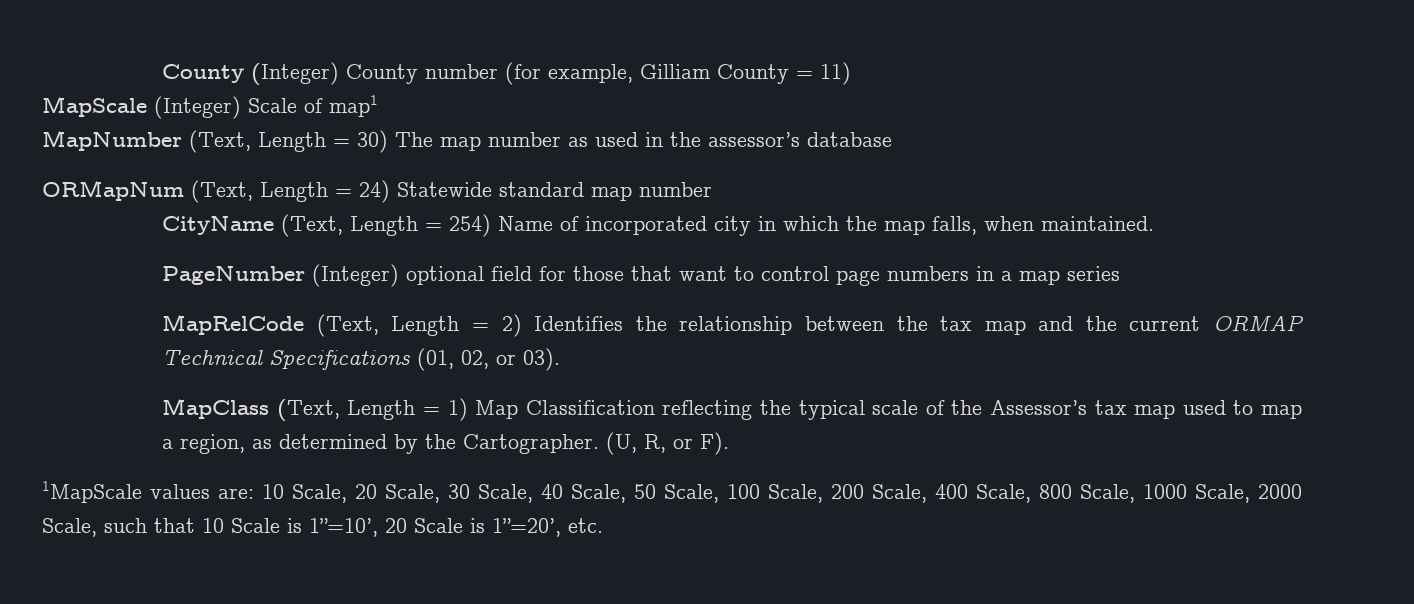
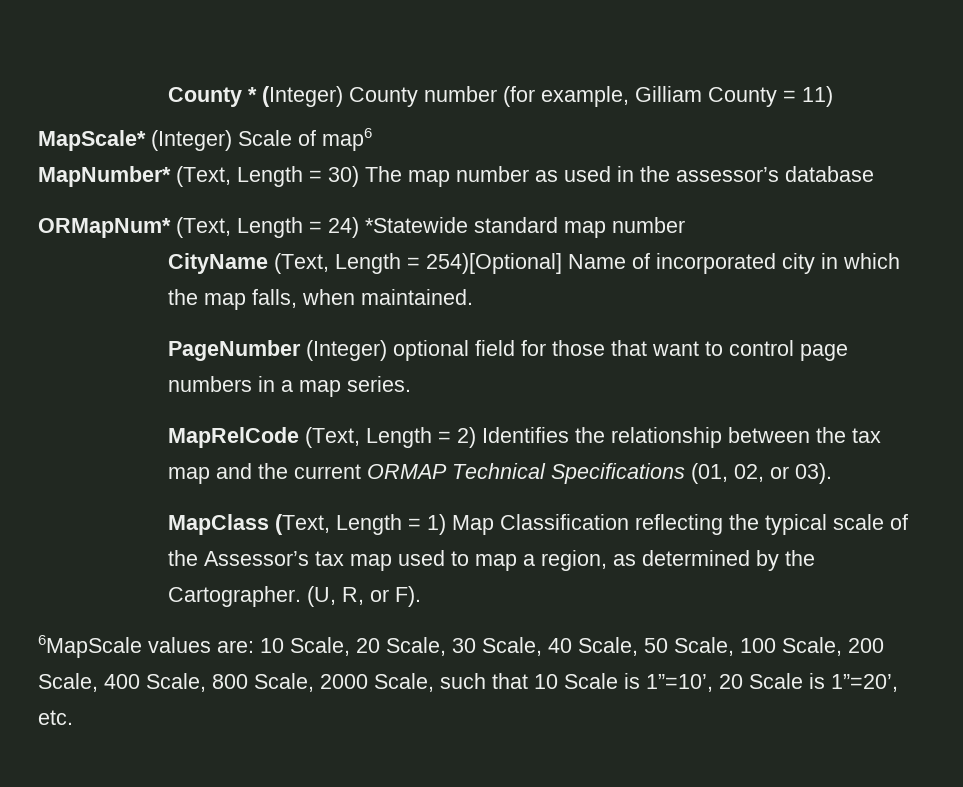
- County (Integer) County number (for example, Gilliam County = 11)
+ County * (Integer) County number (for example, Gilliam County = 11)
- MapScale (Integer) Scale of map1
- MapNumber (Text, Length = 30) The map number as used in the assessor’s database
+ MapScale* (Integer) Scale of map6
+ MapNumber* (Text, Length = 30) The map number as used in the assessor’s database
- ORMapNum (Text, Length = 24) Statewide standard map number
+ ORMapNum* (Text, Length = 24) *Statewide standard map number
- CityName (Text, Length = 254) Name of incorporated city in which the map falls, when maintained.
+ CityName (Text, Length = 254)[Optional] Name of incorporated city in which the map falls, when maintained.
- PageNumber (Integer) optional field for those that want to control page numbers in a map series
+ PageNumber (Integer) optional field for those that want to control page numbers in a map series.
- 1MapScale values are: 10 Scale, 20 Scale, 30 Scale, 40 Scale, 50 Scale, 100 Scale, 200 Scale, 400 Scale, 800 Scale, 1000 Scale, 2000 Scale, such that 10 Scale is 1”=10’, 20 Scale is 1”=20’, etc.
+ 6MapScale values are: 10 Scale, 20 Scale, 30 Scale, 40 Scale, 50 Scale, 100 Scale, 200 Scale, 400 Scale, 800 Scale, 2000 Scale, such that 10 Scale is 1”=10’, 20 Scale is 1”=20’, etc.

